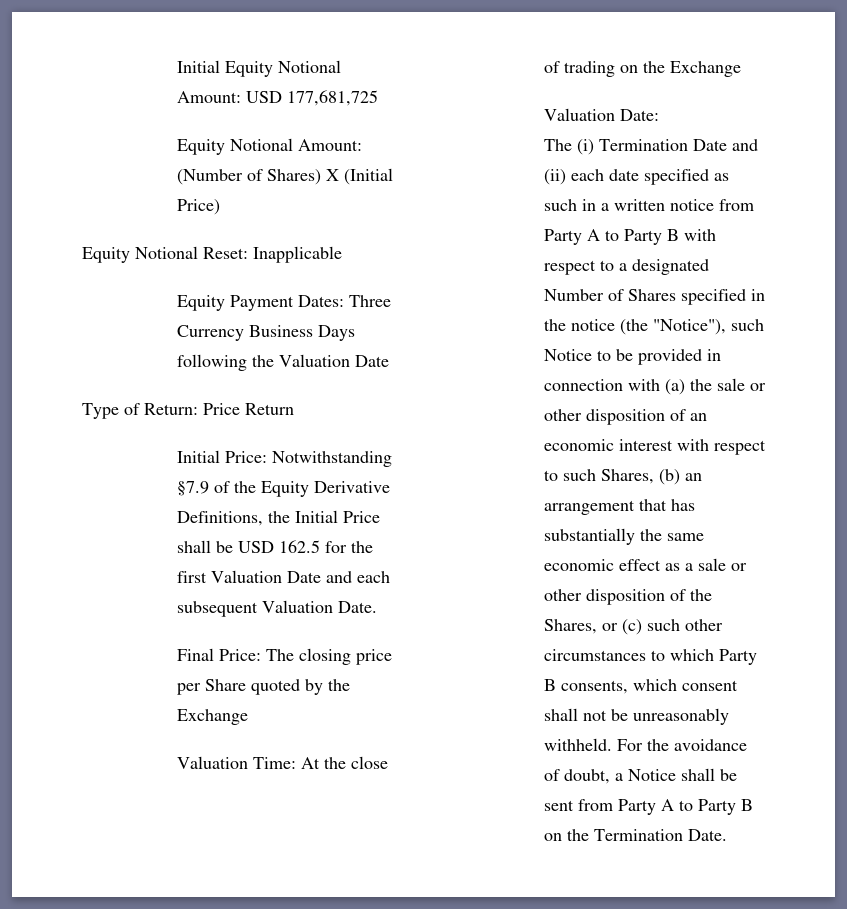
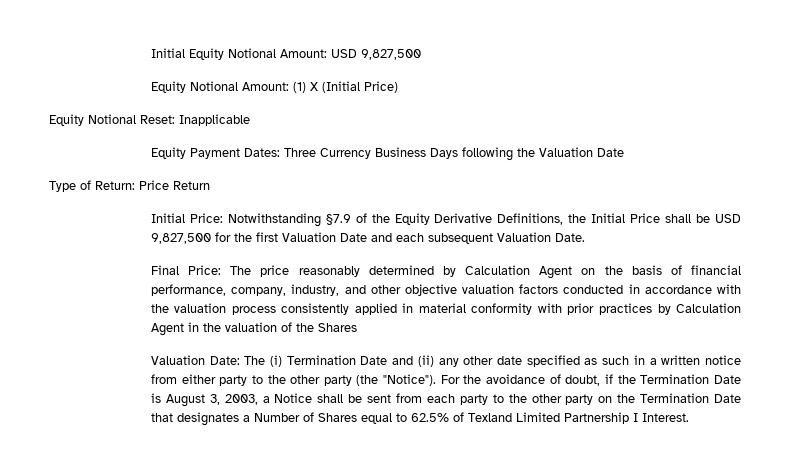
- Initial Equity Notional Amount: USD 177,681,725
- Equity Notional Amount: (Number of Shares) X (Initial Price)
+ Initial Equity Notional Amount: USD 9,827,500
+ Equity Notional Amount: (1) X (Initial Price)
- Initial Price: Notwithstanding §7.9 of the Equity Derivative Definitions, the Initial Price shall be USD 162.5 for the first Valuation Date and each subsequent Valuation Date.
+ Initial Price: Notwithstanding §7.9 of the Equity Derivative Definitions, the Initial Price shall be USD 9,827,500 for the first Valuation Date and each subsequent Valuation Date.
- Final Price: The closing price per Share quoted by the Exchange
- Valuation Time: At the close of trading on the Exchange
+ Final Price: The price reasonably determined by Calculation Agent on the basis of financial performance, company, industry, and other objective valuation factors conducted in accordance with the valuation process consistently applied in material conformity with prior practices by Calculation Agent in the valuation of the Shares
- Valuation Date:
- The (i) Termination Date and (ii) each date specified as such in a written notice from Party A to Party B with respect to a designated Number of Shares specified in the notice (the "Notice"), such Notice to be provided in connection with (a) the sale or other disposition of an economic interest with respect to such Shares, (b) an arrangement that has substantially the same economic effect as a sale or other disposition of the Shares, or (c) such other circumstances to which Party B consents, which consent shall not be unreasonably withheld.
+ Valuation Date: The (i) Termination Date and (ii) any other date specified as such in a written notice from either party to the other party (the "Notice").
- For the avoidance of doubt, a Notice shall be sent from Party A to Party B on the Termination Date.
+ For the avoidance of doubt, if the Termination Date is August 3, 2003, a Notice shall be sent from each party to the other party on the Termination Date that designates a Number of Shares equal to 62.5% of Texland Limited Partnership I Interest.

